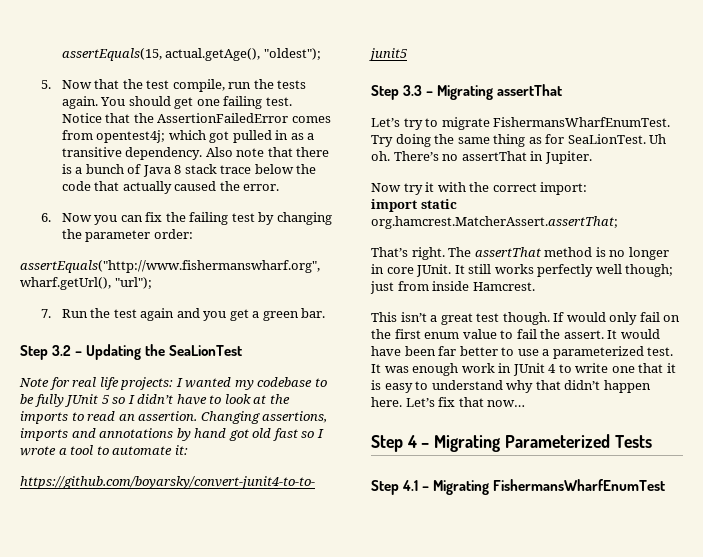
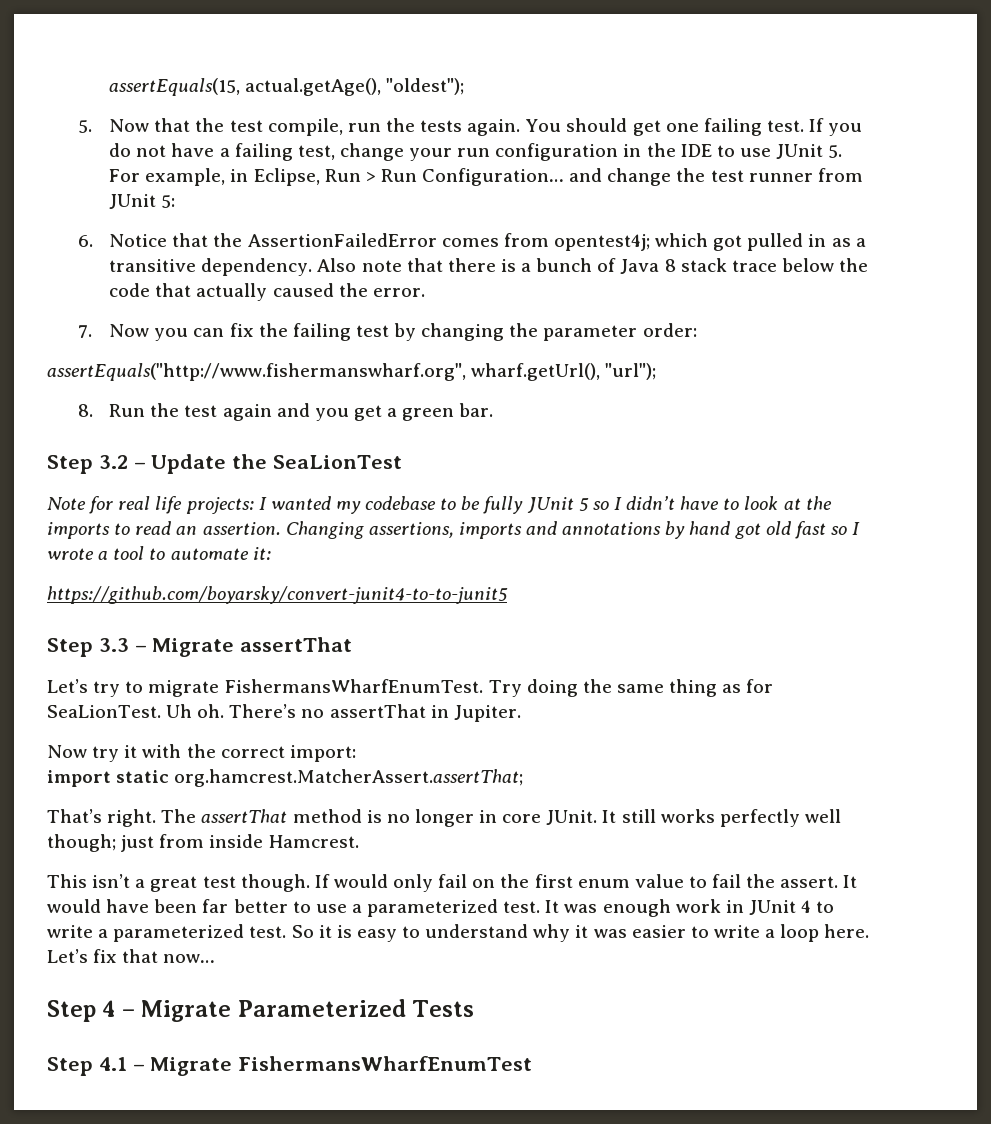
- Notice that the AssertionFailedError comes from opentest4j; which got pulled in as a transitive dependency.
+ If you do not have a failing test, change your run configuration in the IDE to use JUnit 5. For example, in Eclipse, Run > Run Configuration… and change the test runner from JUnit 5:
+ 6. Notice that the AssertionFailedError comes from opentest4j; which got pulled in as a transitive dependency.
- 6. Now you can fix the failing test by changing the parameter order:
+ 7. Now you can fix the failing test by changing the parameter order:
- 7. Run the test again and you get a green bar.
+ 8. Run the test again and you get a green bar.
- Step 3.2 – Updating the SeaLionTest
+ Step 3.2 – Update the SeaLionTest
- Step 3.3 – Migrating assertThat
+ Step 3.3 – Migrate assertThat
- It was enough work in JUnit 4 to write one that it is easy to understand why that didn’t happen here.
+ It was enough work in JUnit 4 to write a parameterized test. So it is easy to understand why it was easier to write a loop here.
- Step 4 – Migrating Parameterized Tests
+ Step 4 – Migrate Parameterized Tests
- Step 4.1 – Migrating FishermansWharfEnumTest
+ Step 4.1 – Migrate FishermansWharfEnumTest

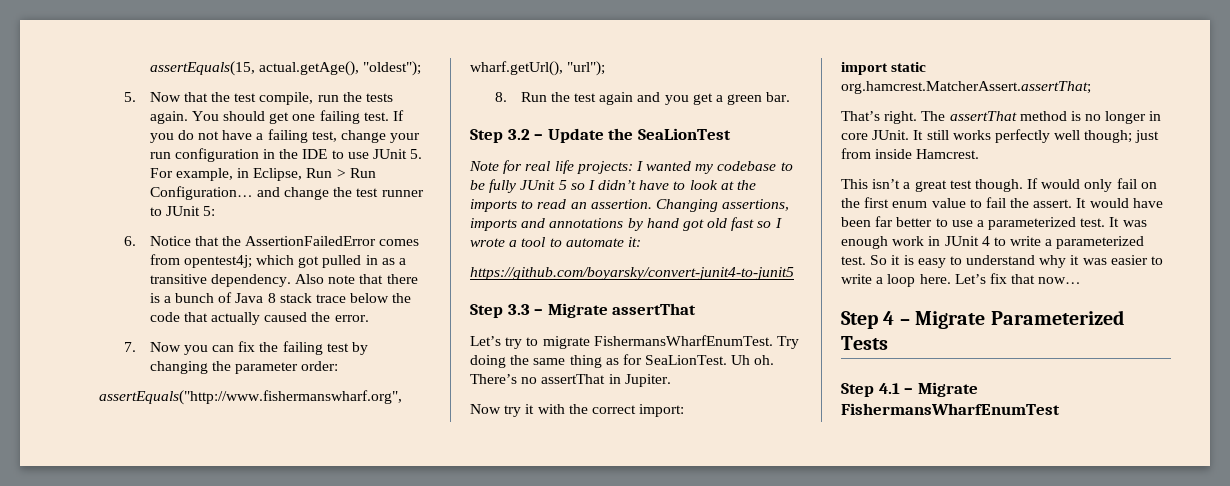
- If you do not have a failing test, change your run configuration in the IDE to use JUnit 5. For example, in Eclipse, Run > Run Configuration… and change the test runner from JUnit 5:
+ If you do not have a failing test, change your run configuration in the IDE to use JUnit 5. For example, in Eclipse, Run > Run Configuration… and change the test runner to JUnit 5:
- https://github.com/boyarsky/convert-junit4-to-to-junit5
+ https://github.com/boyarsky/convert-junit4-to-junit5

